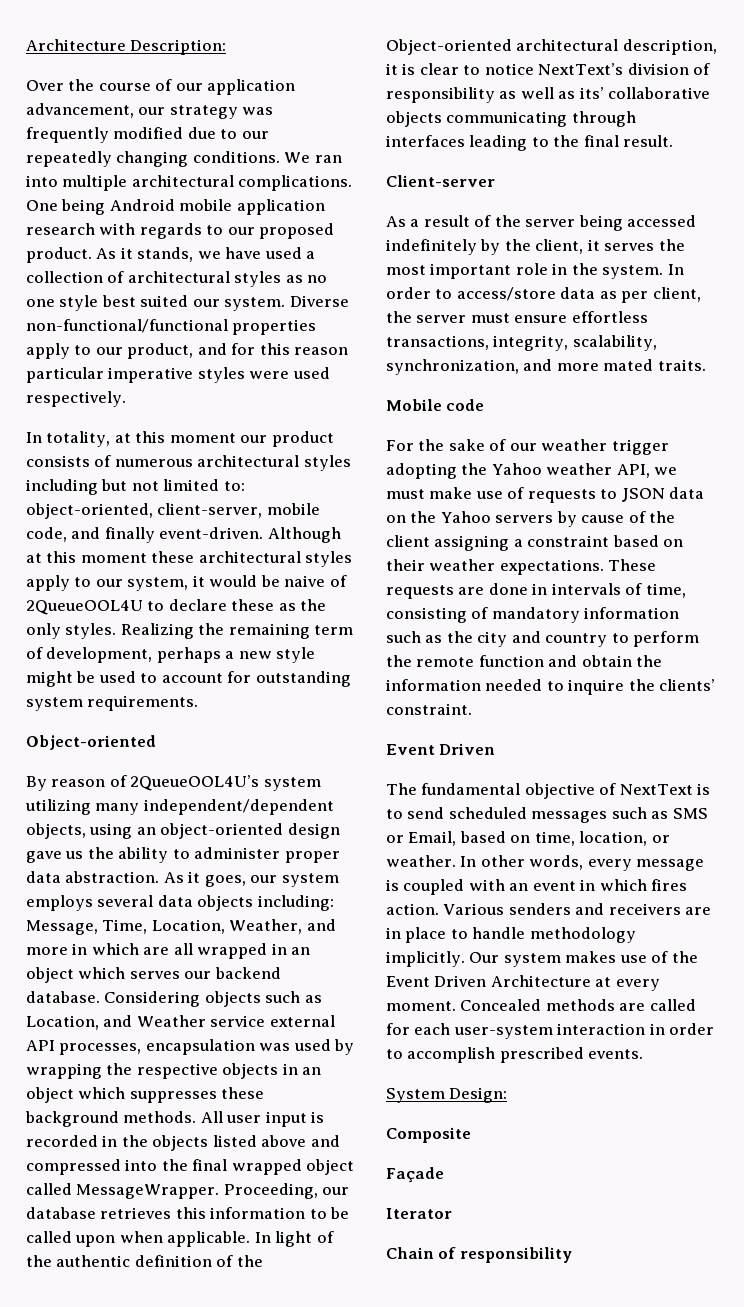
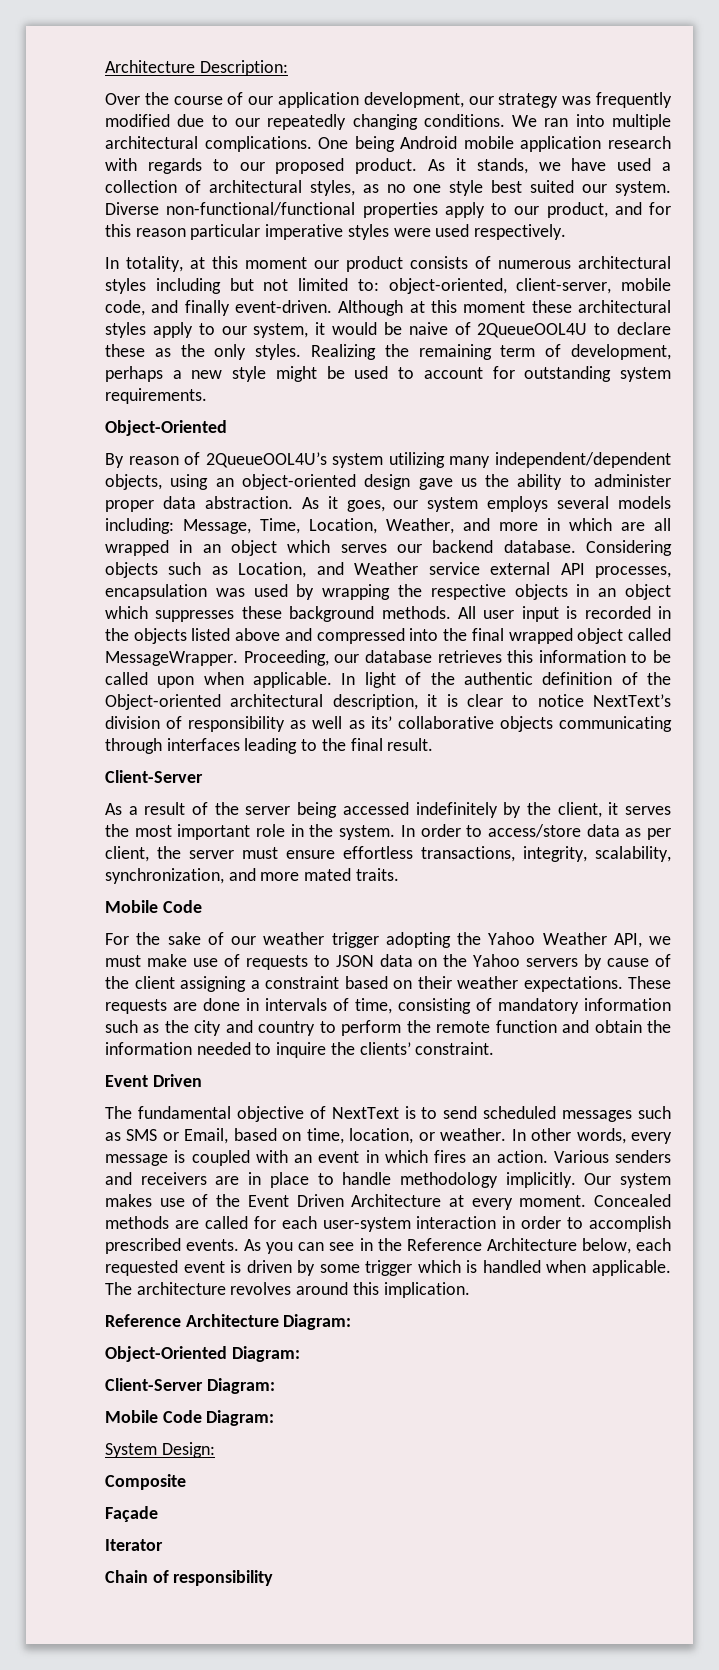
- Over the course of our application advancement, our strategy was frequently modified due to our repeatedly changing conditions.
+ Over the course of our application development, our strategy was frequently modified due to our repeatedly changing conditions.
- As it stands, we have used a collection of architectural styles as no one style best suited our system.
+ As it stands, we have used a collection of architectural styles, as no one style best suited our system.
  Realizing the remaining term of development, perhaps a new style might be used to account for outstanding system requirements.
- Object-oriented
+ Object-Oriented
- As it goes, our system employs several data objects including: Message, Time, Location, Weather, and more in which are all wrapped in an object which serves our backend database.
+ As it goes, our system employs several models including: Message, Time, Location, Weather, and more in which are all wrapped in an object which serves our backend database.
  In light of the authentic definition of the Object-oriented architectural description, it is clear to notice NextText’s division of responsibility as well as its’ collaborative objects communicating through interfaces leading to the final result.
- Client-server
+ Client-Server
  In order to access/store data as per client, the server must ensure effortless transactions, integrity, scalability, synchronization, and more mated traits.
- Mobile code
+ Mobile Code
- For the sake of our weather trigger adopting the Yahoo weather API, we must make use of requests to JSON data on the Yahoo servers by cause of the client assigning a constraint based on their weather expectations.
+ For the sake of our weather trigger adopting the Yahoo Weather API, we must make use of requests to JSON data on the Yahoo servers by cause of the client assigning a constraint based on their weather expectations.
- In other words, every message is coupled with an event in which fires action.
+ In other words, every message is coupled with an event in which fires an action.
+ As you can see in the Reference Architecture below, each requested event is driven by some trigger which is handled when applicable. The architecture revolves around this implication.
+ Reference Architecture Diagram:
+ Object-Oriented Diagram:
+ Client-Server Diagram:
+ Mobile Code Diagram:

